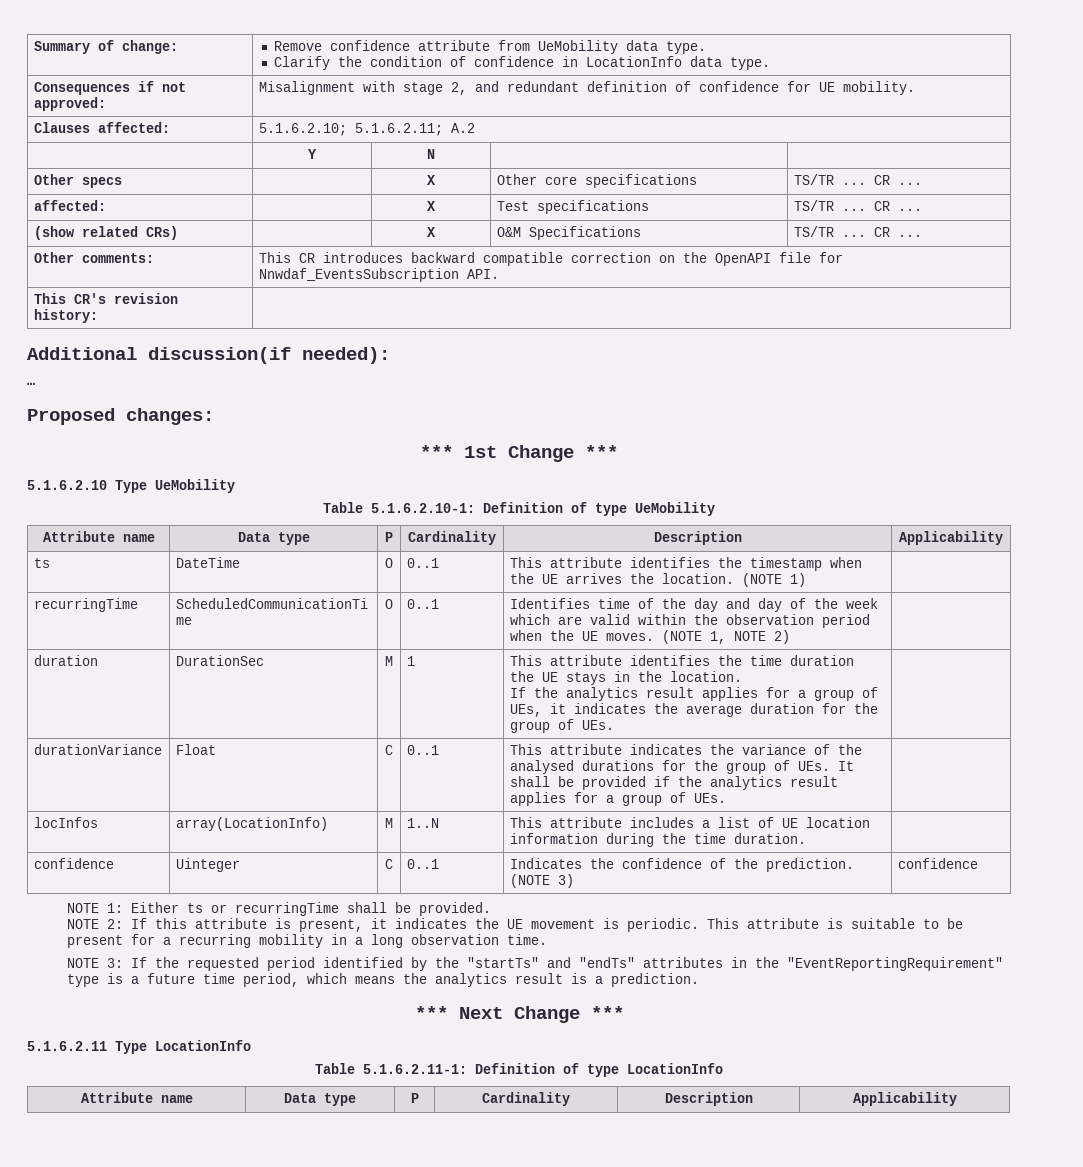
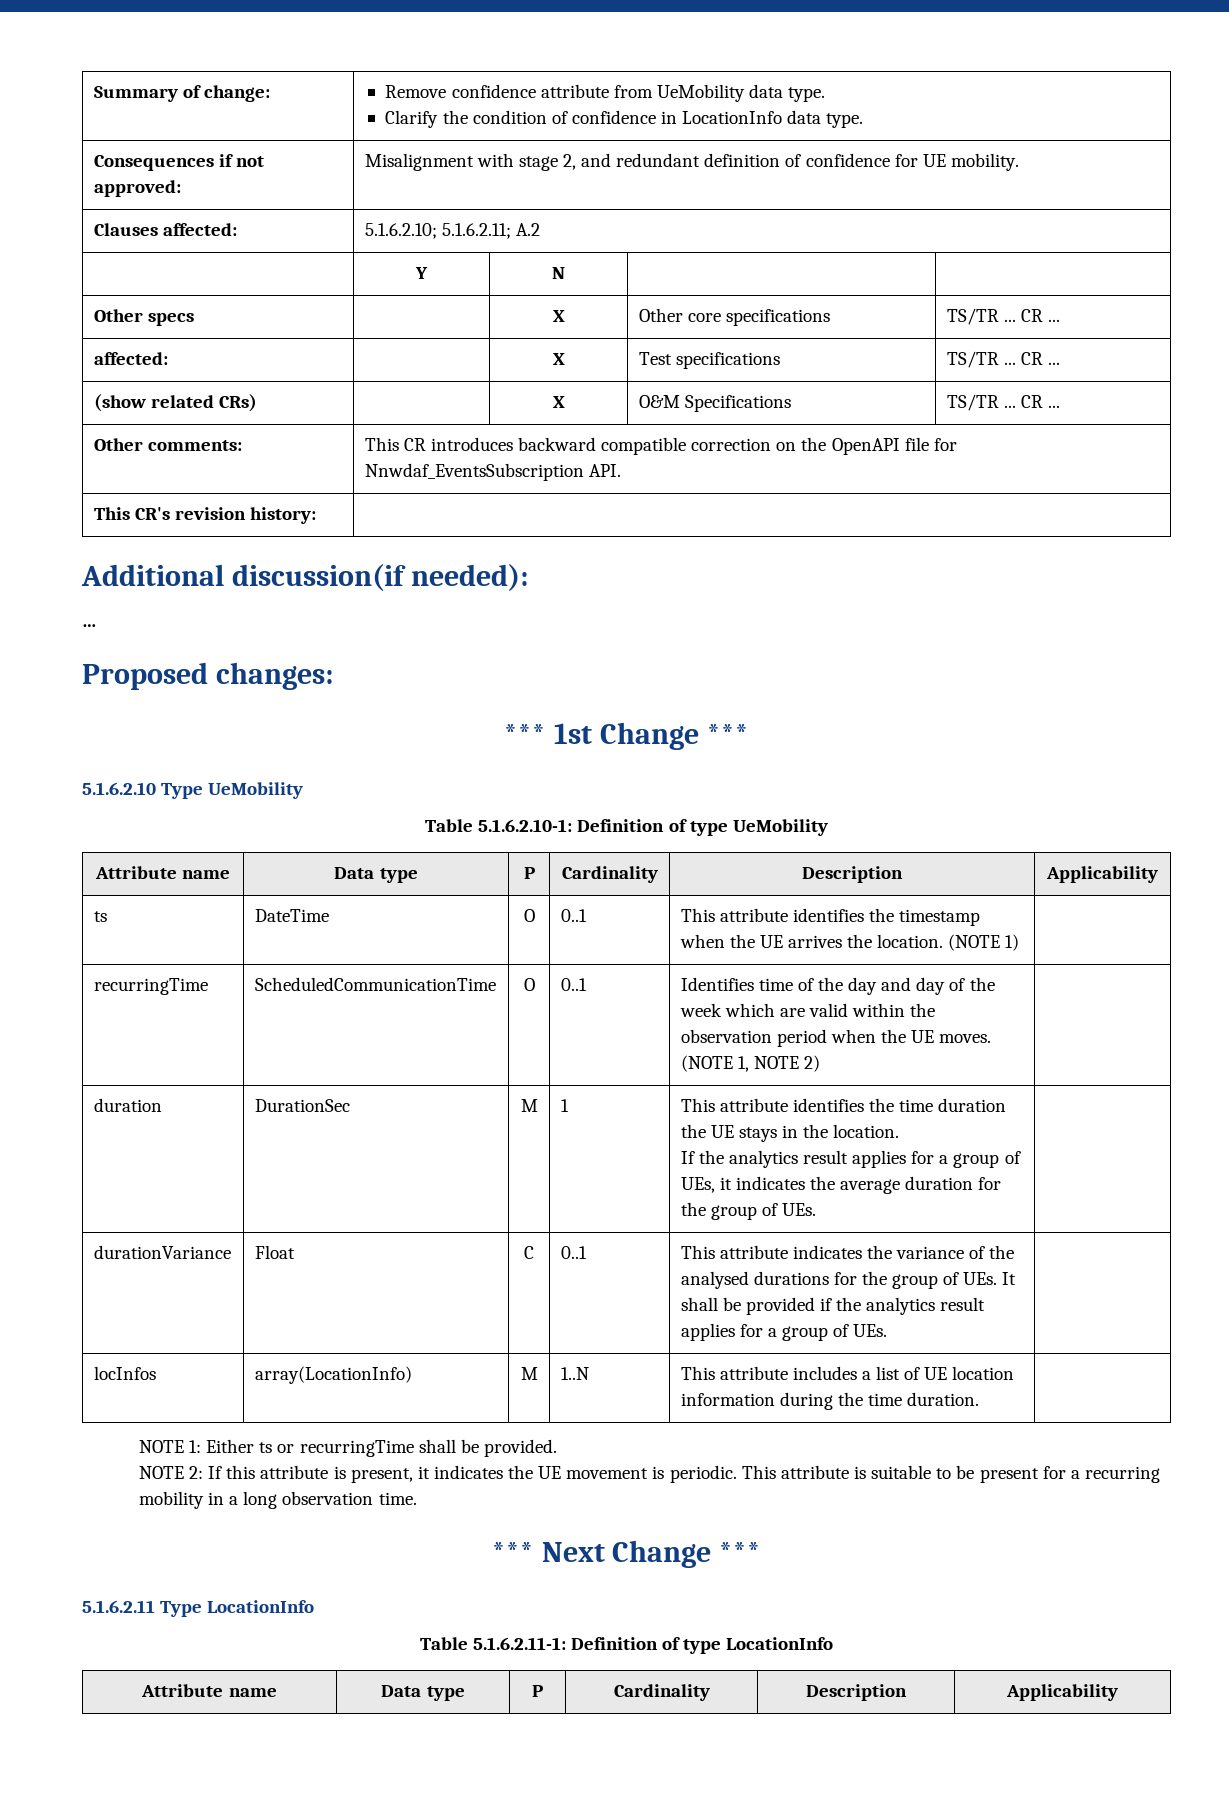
- confidence | Uinteger | C | 0..1 | Indicates the confidence of the prediction. (NOTE 3) | confidence
- NOTE 3: If the requested period identified by the "startTs" and "endTs" attributes in the "EventReportingRequirement" type is a future time period, which means the analytics result is a prediction.

